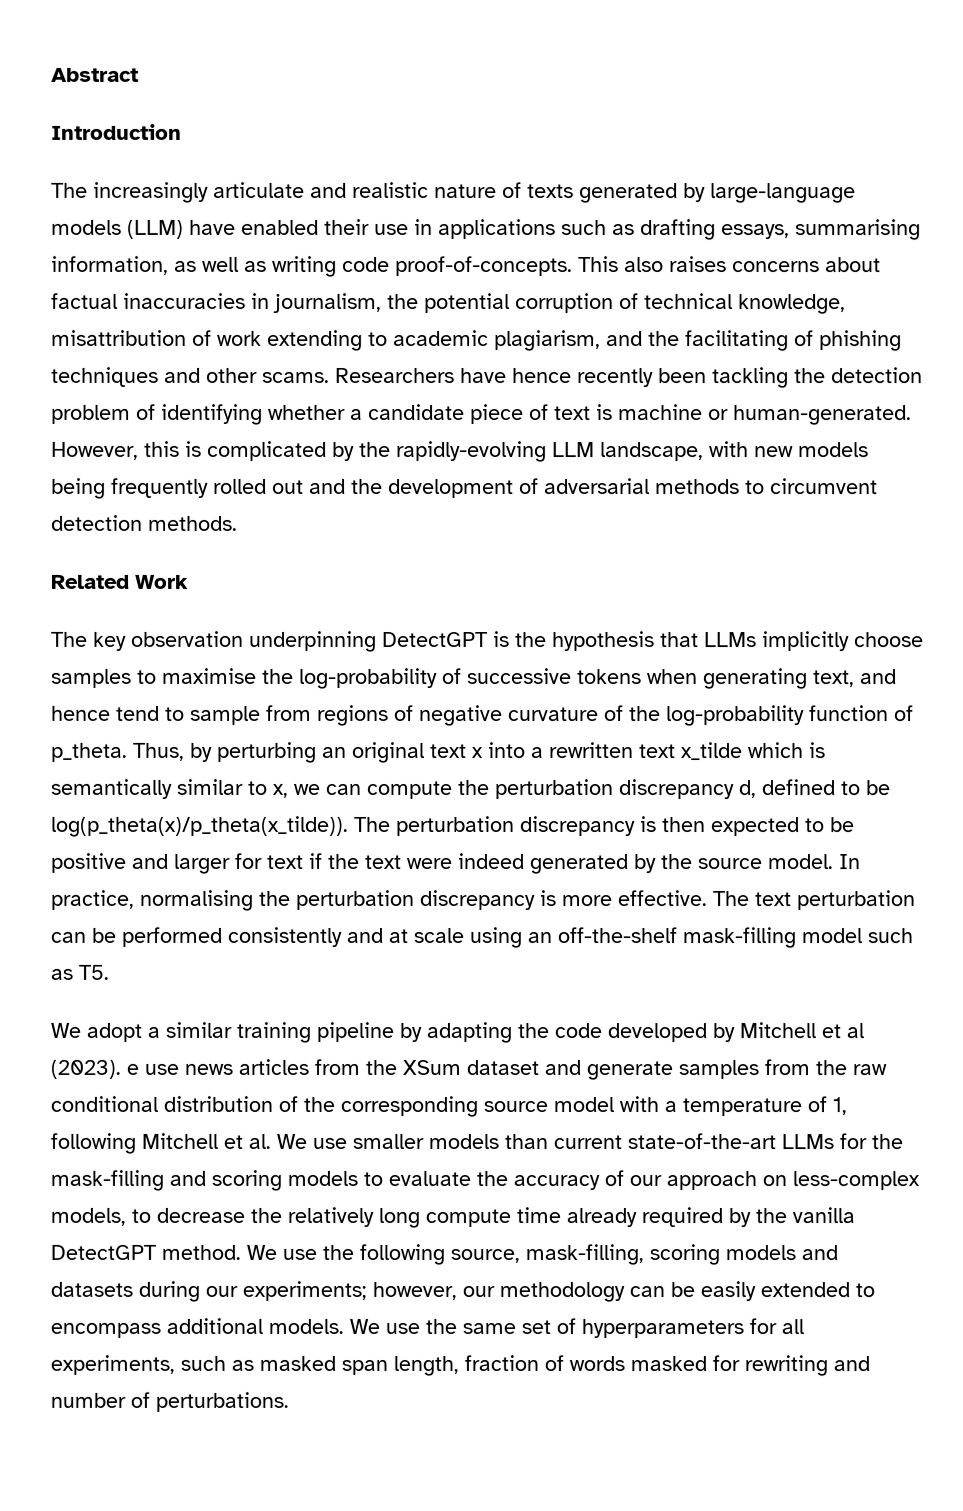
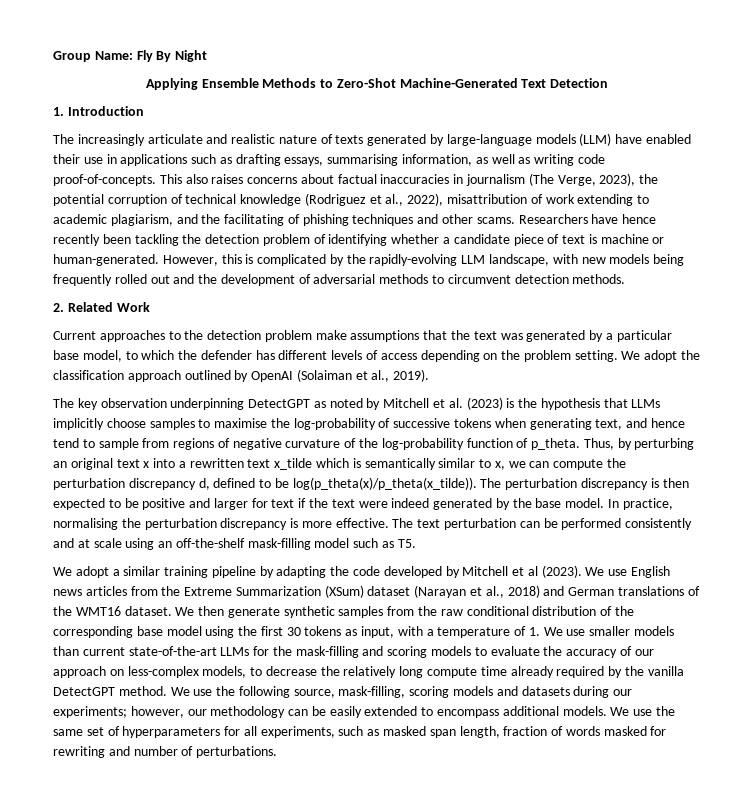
- Abstract
- Introduction
+ Group Name: Fly By Night
+ Applying Ensemble Methods to Zero-Shot Machine-Generated Text Detection
+ 1. Introduction
- This also raises concerns about factual inaccuracies in journalism, the potential corruption of technical knowledge, misattribution of work extending to academic plagiarism, and the facilitating of phishing techniques and other scams.
+ This also raises concerns about factual inaccuracies in journalism (The Verge, 2023), the potential corruption of technical knowledge (Rodriguez et al., 2022), misattribution of work extending to academic plagiarism, and the facilitating of phishing techniques and other scams.
- Related Work
+ 2. Related Work
+ Current approaches to the detection problem make assumptions that the text was generated by a particular base model, to which the defender has different levels of access depending on the problem setting. We adopt the classification approach outlined by OpenAI (Solaiman et al., 2019).
- The key observation underpinning DetectGPT is the hypothesis that LLMs implicitly choose samples to maximise the log-probability of successive tokens when generating text, and hence tend to sample from regions of negative curvature of the log-probability function of p_theta.
+ The key observation underpinning DetectGPT as noted by Mitchell et al. (2023) is the hypothesis that LLMs implicitly choose samples to maximise the log-probability of successive tokens when generating text, and hence tend to sample from regions of negative curvature of the log-probability function of p_theta.
- The perturbation discrepancy is then expected to be positive and larger for text if the text were indeed generated by the source model.
+ The perturbation discrepancy is then expected to be positive and larger for text if the text were indeed generated by the base model.
- We adopt a similar training pipeline by adapting the code developed by Mitchell et al (2023). e use news articles from the XSum dataset and generate samples from the raw conditional distribution of the corresponding source model with a temperature of 1, following Mitchell et al. We use smaller models than current state-of-the-art LLMs for the mask-filling and scoring models to evaluate the accuracy of our approach on less-complex models, to decrease the relatively long compute time already required by the vanilla DetectGPT method.
+ We adopt a similar training pipeline by adapting the code developed by Mitchell et al (2023). We use English news articles from the Extreme Summarization (XSum) dataset (Narayan et al., 2018) and German translations of the WMT16 dataset. We then generate synthetic samples from the raw conditional distribution of the corresponding base model using the first 30 tokens as input, with a temperature of 1. We use smaller models than current state-of-the-art LLMs for the mask-filling and scoring models to evaluate the accuracy of our approach on less-complex models, to decrease the relatively long compute time already required by the vanilla DetectGPT method.

